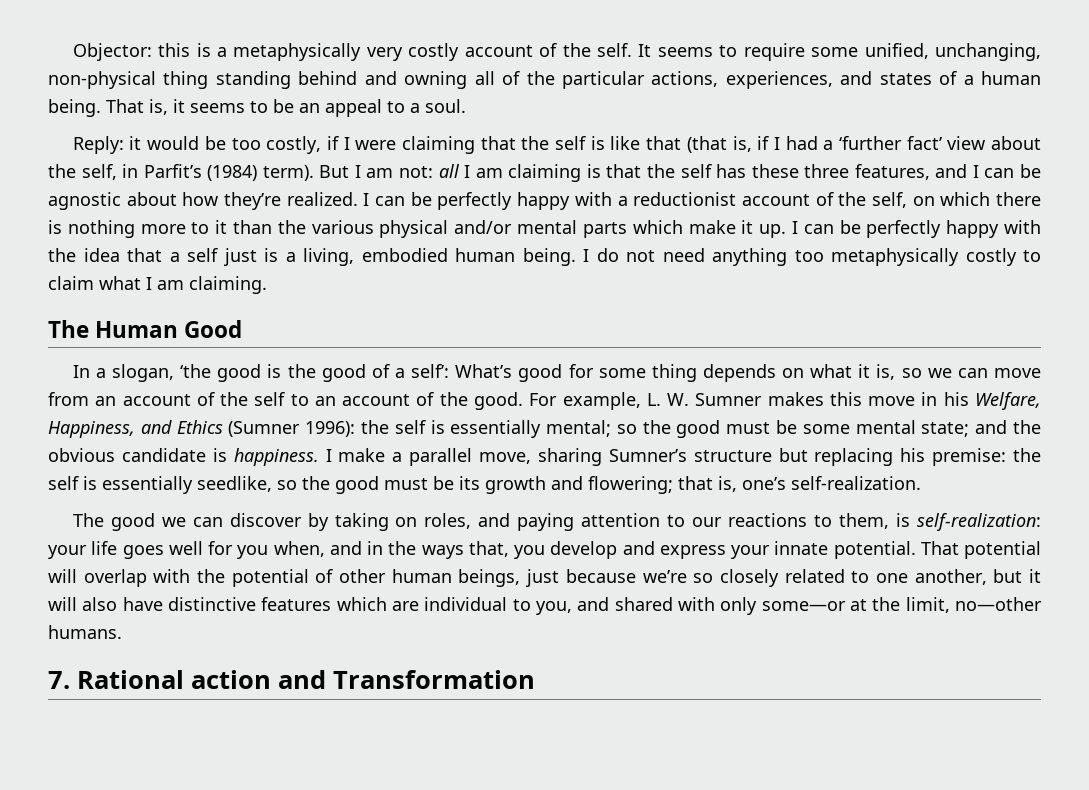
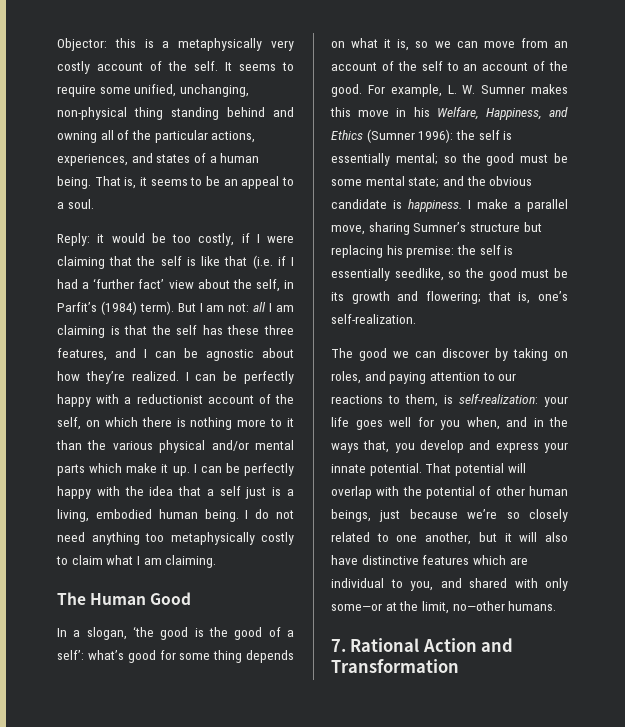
- Reply: it would be too costly, if I were claiming that the self is like that (that is, if I had a ‘further fact’ view about the self, in Parfit’s (1984) term).
+ Reply: it would be too costly, if I were claiming that the self is like that (i.e. if I had a ‘further fact’ view about the self, in Parfit’s (1984) term).
- In a slogan, ‘the good is the good of a self’: What’s good for some thing depends on what it is, so we can move from an account of the self to an account of the good.
+ In a slogan, ‘the good is the good of a self’: what’s good for some thing depends on what it is, so we can move from an account of the self to an account of the good.
- 7. Rational action and Transformation
+ 7. Rational Action and Transformation

